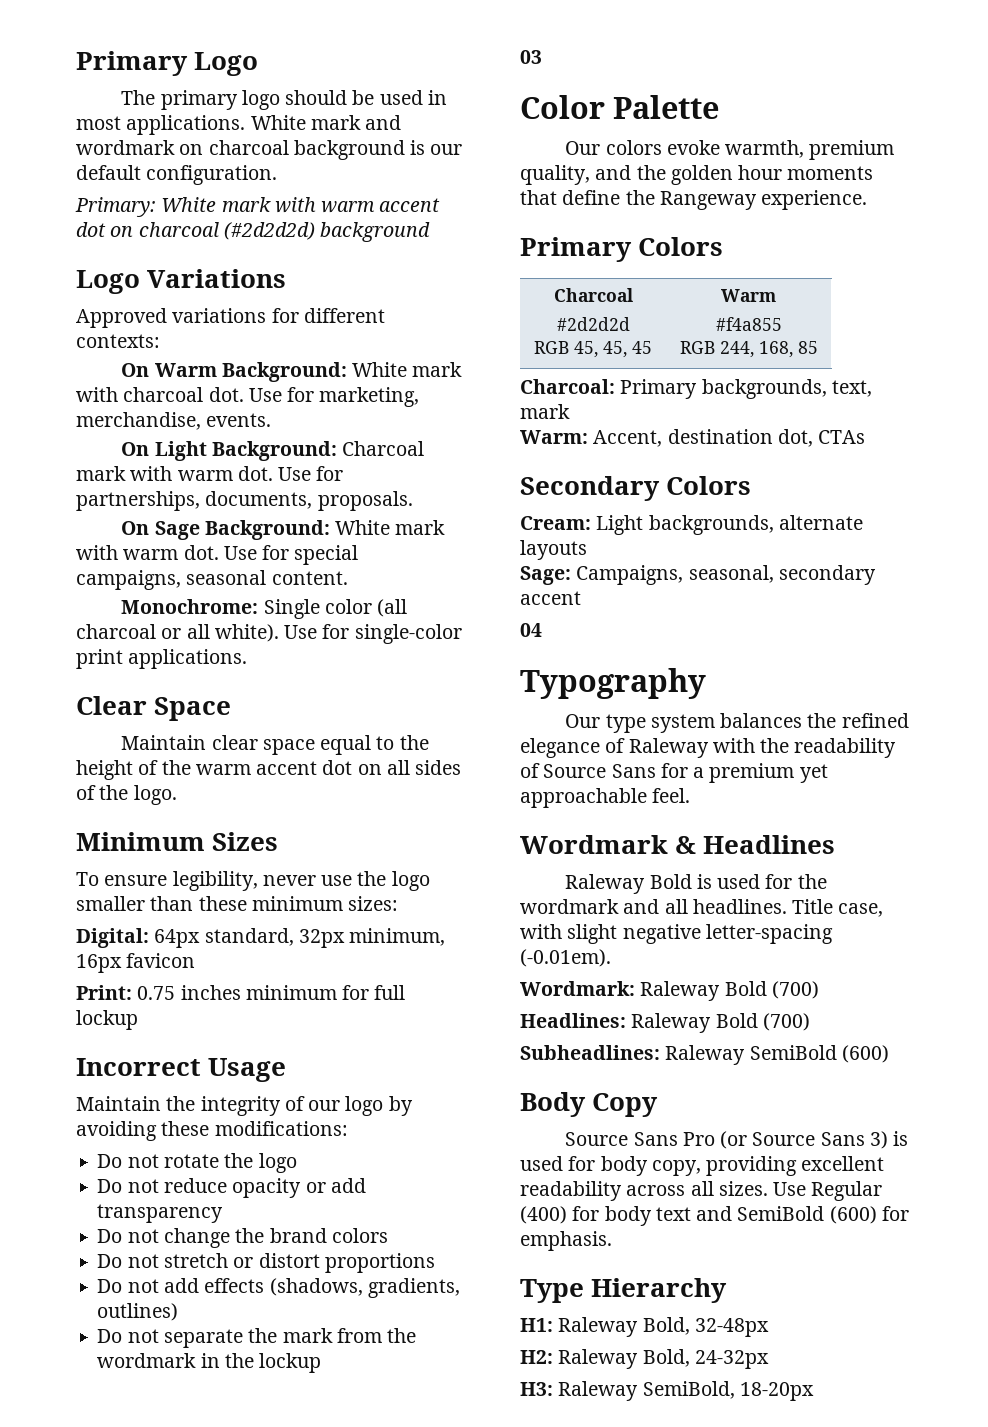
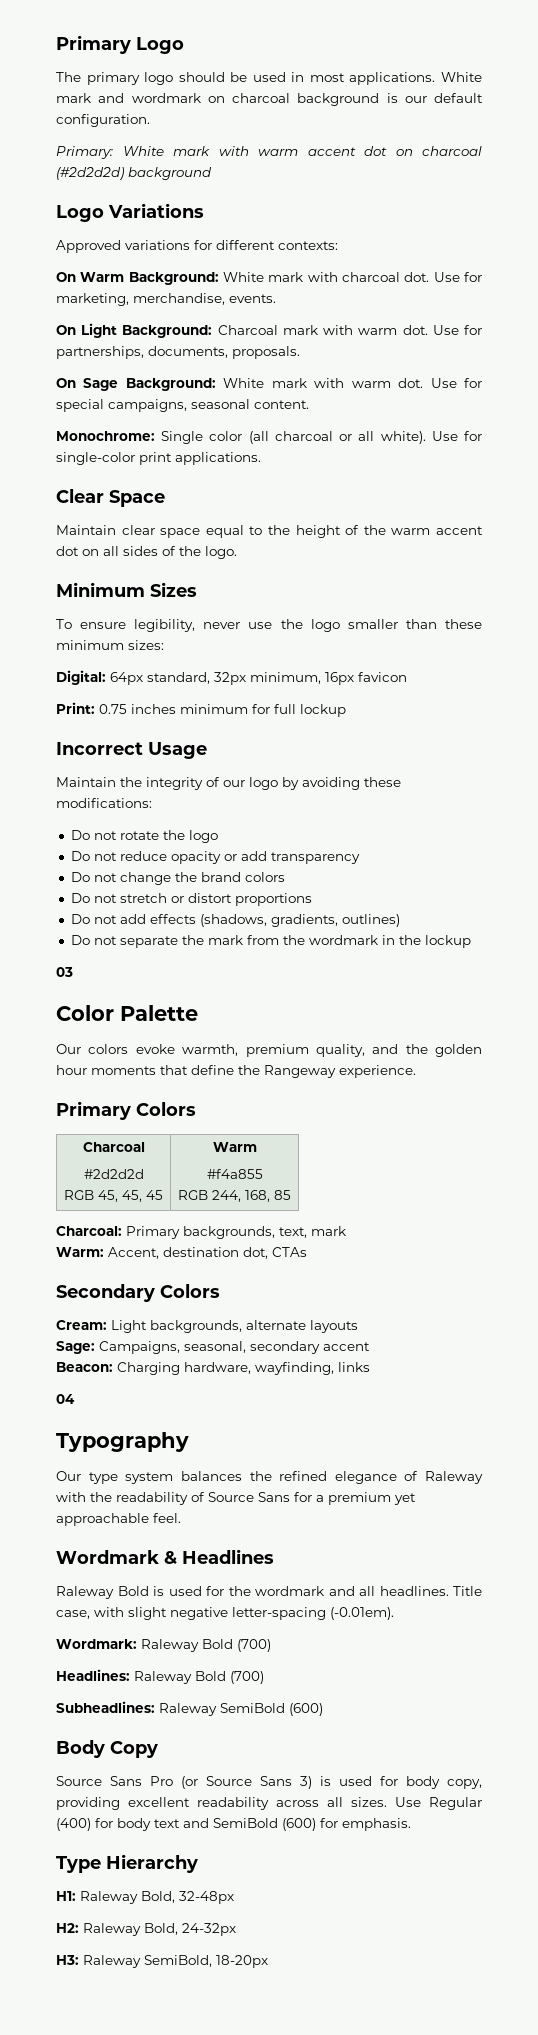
+ Beacon: Charging hardware, wayfinding, links

